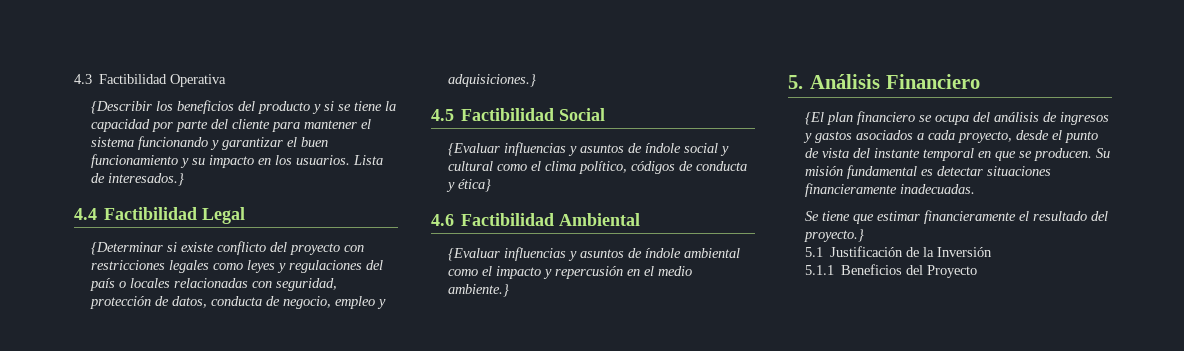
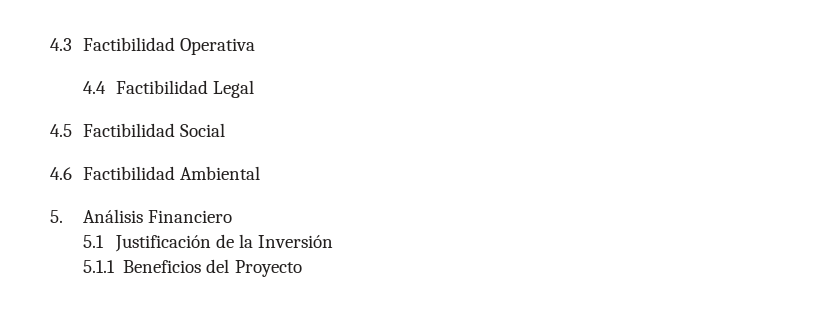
- {Describir los beneficios del producto y si se tiene la capacidad por parte del cliente para mantener el sistema funcionando y garantizar el buen funcionamiento y su impacto en los usuarios. Lista de interesados.}
  4.4 Factibilidad Legal
- {Determinar si existe conflicto del proyecto con restricciones legales como leyes y regulaciones del país o locales relacionadas con seguridad, protección de datos, conducta de negocio, empleo y adquisiciones.}
  4.5 Factibilidad Social
- {Evaluar influencias y asuntos de índole social y cultural como el clima político, códigos de conducta y ética}
  4.6 Factibilidad Ambiental
- {Evaluar influencias y asuntos de índole ambiental como el impacto y repercusión en el medio ambiente.}
  5. Análisis Financiero
- {El plan financiero se ocupa del análisis de ingresos y gastos asociados a cada proyecto, desde el punto de vista del instante temporal en que se producen. Su misión fundamental es detectar situaciones financieramente inadecuadas.
- Se tiene que estimar financieramente el resultado del proyecto.}

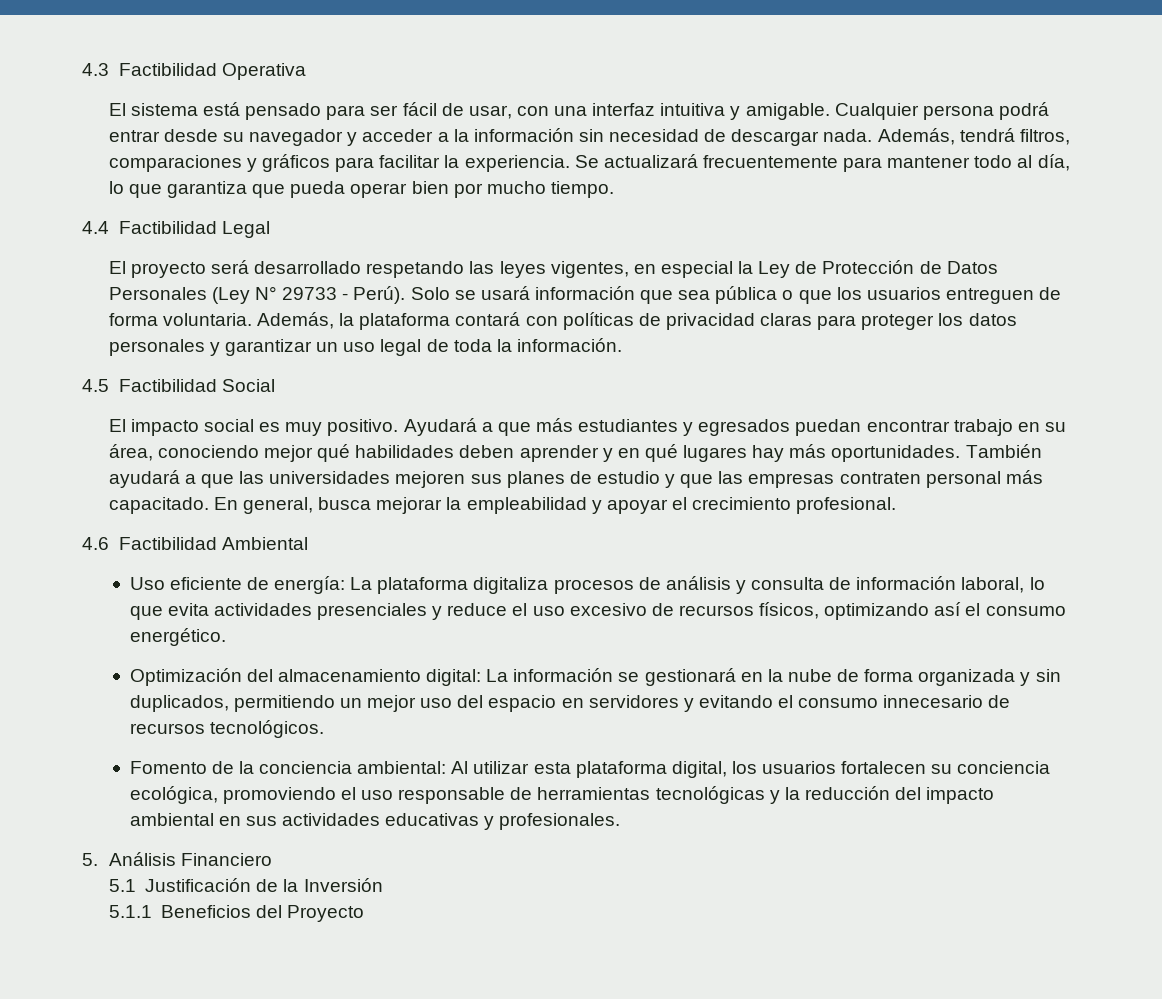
+ El sistema está pensado para ser fácil de usar, con una interfaz intuitiva y amigable. Cualquier persona podrá entrar desde su navegador y acceder a la información sin necesidad de descargar nada. Además, tendrá filtros, comparaciones y gráficos para facilitar la experiencia. Se actualizará frecuentemente para mantener todo al día, lo que garantiza que pueda operar bien por mucho tiempo.
  4.4 Factibilidad Legal
+ El proyecto será desarrollado respetando las leyes vigentes, en especial la Ley de Protección de Datos Personales (Ley N° 29733 - Perú). Solo se usará información que sea pública o que los usuarios entreguen de forma voluntaria. Además, la plataforma contará con políticas de privacidad claras para proteger los datos personales y garantizar un uso legal de toda la información.
  4.5 Factibilidad Social
+ El impacto social es muy positivo. Ayudará a que más estudiantes y egresados puedan encontrar trabajo en su área, conociendo mejor qué habilidades deben aprender y en qué lugares hay más oportunidades. También ayudará a que las universidades mejoren sus planes de estudio y que las empresas contraten personal más capacitado. En general, busca mejorar la empleabilidad y apoyar el crecimiento profesional.
  4.6 Factibilidad Ambiental
+ Uso eficiente de energía: La plataforma digitaliza procesos de análisis y consulta de información laboral, lo que evita actividades presenciales y reduce el uso excesivo de recursos físicos, optimizando así el consumo energético.
+ Optimización del almacenamiento digital: La información se gestionará en la nube de forma organizada y sin duplicados, permitiendo un mejor uso del espacio en servidores y evitando el consumo innecesario de recursos tecnológicos.
+ Fomento de la conciencia ambiental: Al utilizar esta plataforma digital, los usuarios fortalecen su conciencia ecológica, promoviendo el uso responsable de herramientas tecnológicas y la reducción del impacto ambiental en sus actividades educativas y profesionales.

